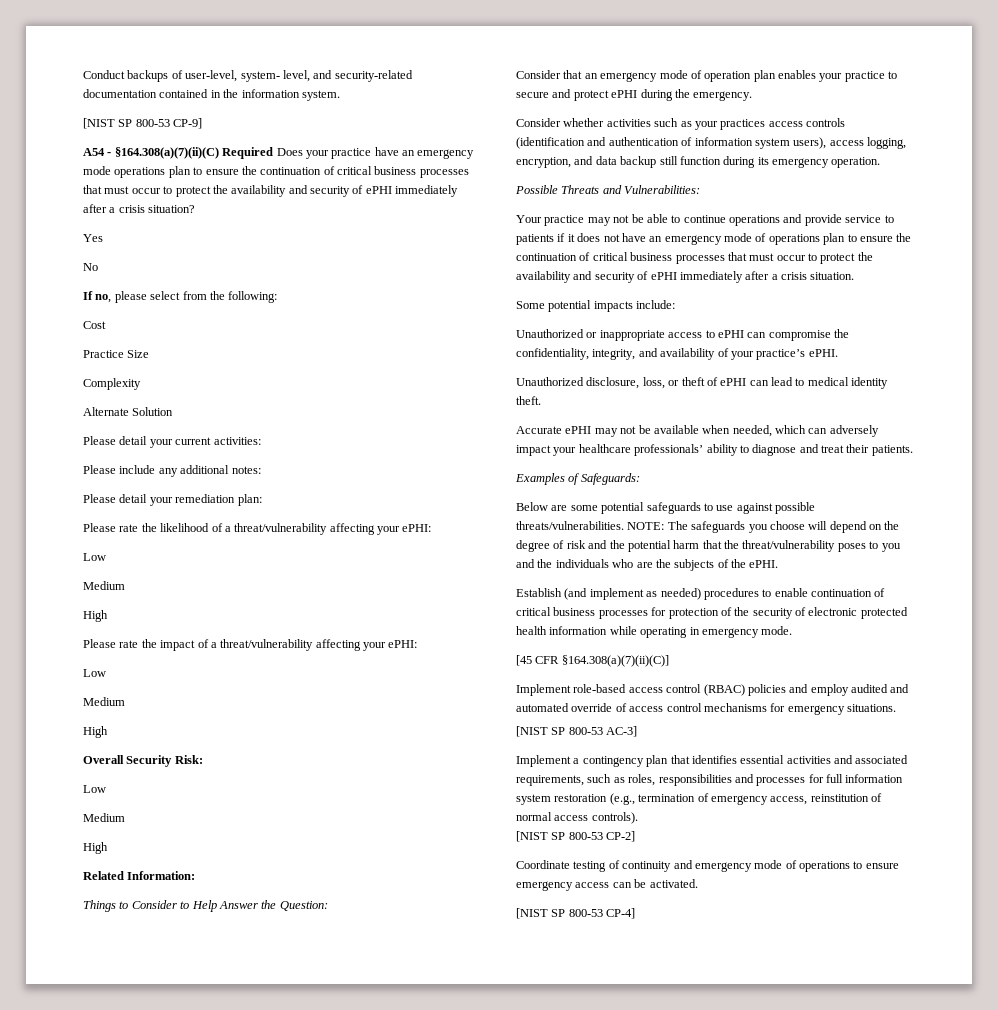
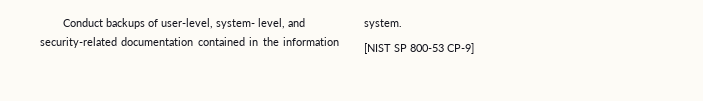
- A54 - §164.308(a)(7)(ii)(C) Required Does your practice have an emergency mode operations plan to ensure the continuation of critical business processes that must occur to protect the availability and security of ePHI immediately after a crisis situation?
- Yes
- No
- If no, please select from the following:
- Cost
- Practice Size
- Complexity
- Alternate Solution
- Please detail your current activities:
- Please include any additional notes:
- Please detail your remediation plan:
- Please rate the likelihood of a threat/vulnerability affecting your ePHI:
- Low
- Medium
- High
- Please rate the impact of a threat/vulnerability affecting your ePHI:
- Low
- Medium
- High
- Overall Security Risk:
- Low
- Medium
- High
- Related Information:
- Things to Consider to Help Answer the Question:
- Consider that an emergency mode of operation plan enables your practice to secure and protect ePHI during the emergency.
- Consider whether activities such as your practices access controls (identification and authentication of information system users), access logging, encryption, and data backup still function during its emergency operation.
- Possible Threats and Vulnerabilities:
- Your practice may not be able to continue operations and provide service to patients if it does not have an emergency mode of operations plan to ensure the continuation of critical business processes that must occur to protect the availability and security of ePHI immediately after a crisis situation.
- Some potential impacts include:
- Unauthorized or inappropriate access to ePHI can compromise the confidentiality, integrity, and availability of your practice’s ePHI.
- Unauthorized disclosure, loss, or theft of ePHI can lead to medical identity theft.
- Accurate ePHI may not be available when needed, which can adversely impact your healthcare professionals’ ability to diagnose and treat their patients.
- Examples of Safeguards:
- Below are some potential safeguards to use against possible threats/vulnerabilities. NOTE: The safeguards you choose will depend on the degree of risk and the potential harm that the threat/vulnerability poses to you and the individuals who are the subjects of the ePHI.
- Establish (and implement as needed) procedures to enable continuation of critical business processes for protection of the security of electronic protected health information while operating in emergency mode.
- [45 CFR §164.308(a)(7)(ii)(C)]
- Implement role-based access control (RBAC) policies and employ audited and automated override of access control mechanisms for emergency situations.
- [NIST SP 800-53 AC-3]
- Implement a contingency plan that identifies essential activities and associated requirements, such as roles, responsibilities and processes for full information system restoration (e.g., termination of emergency access, reinstitution of normal access controls).
- [NIST SP 800-53 CP-2]
- Coordinate testing of continuity and emergency mode of operations to ensure emergency access can be activated.
- [NIST SP 800-53 CP-4]

